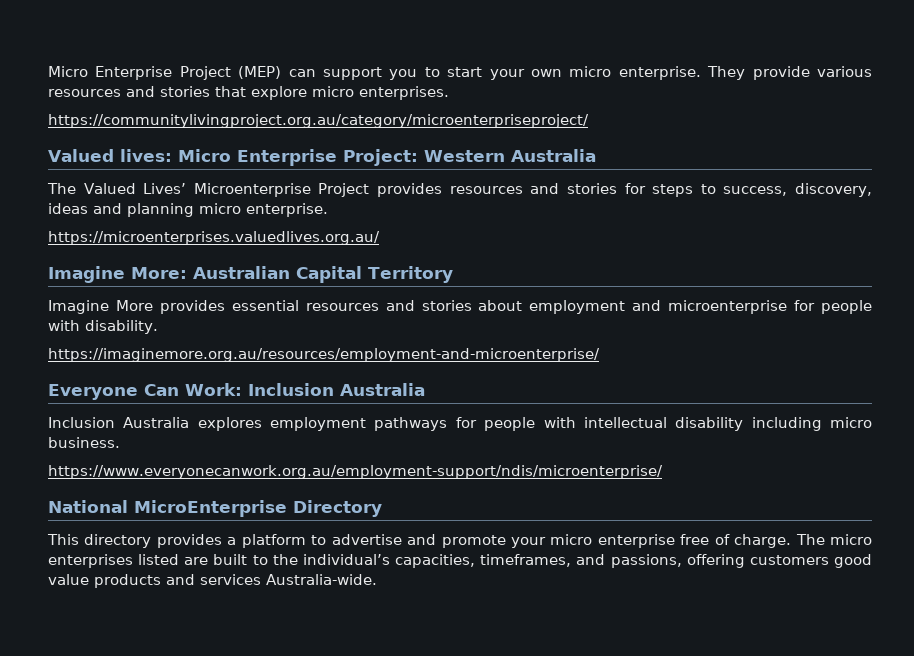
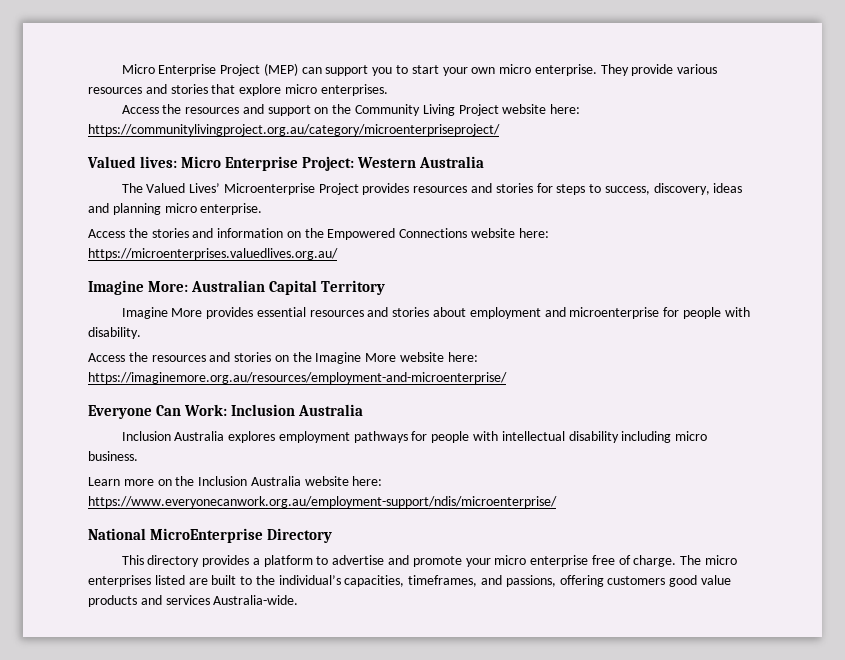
- https://communitylivingproject.org.au/category/microenterpriseproject/
+ Access the resources and support on the Community Living Project website here: https://communitylivingproject.org.au/category/microenterpriseproject/
- https://microenterprises.valuedlives.org.au/
+ Access the stories and information on the Empowered Connections website here: https://microenterprises.valuedlives.org.au/
- https://imaginemore.org.au/resources/employment-and-microenterprise/
+ Access the resources and stories on the Imagine More website here: https://imaginemore.org.au/resources/employment-and-microenterprise/
- https://www.everyonecanwork.org.au/employment-support/ndis/microenterprise/
+ Learn more on the Inclusion Australia website here: https://www.everyonecanwork.org.au/employment-support/ndis/microenterprise/

